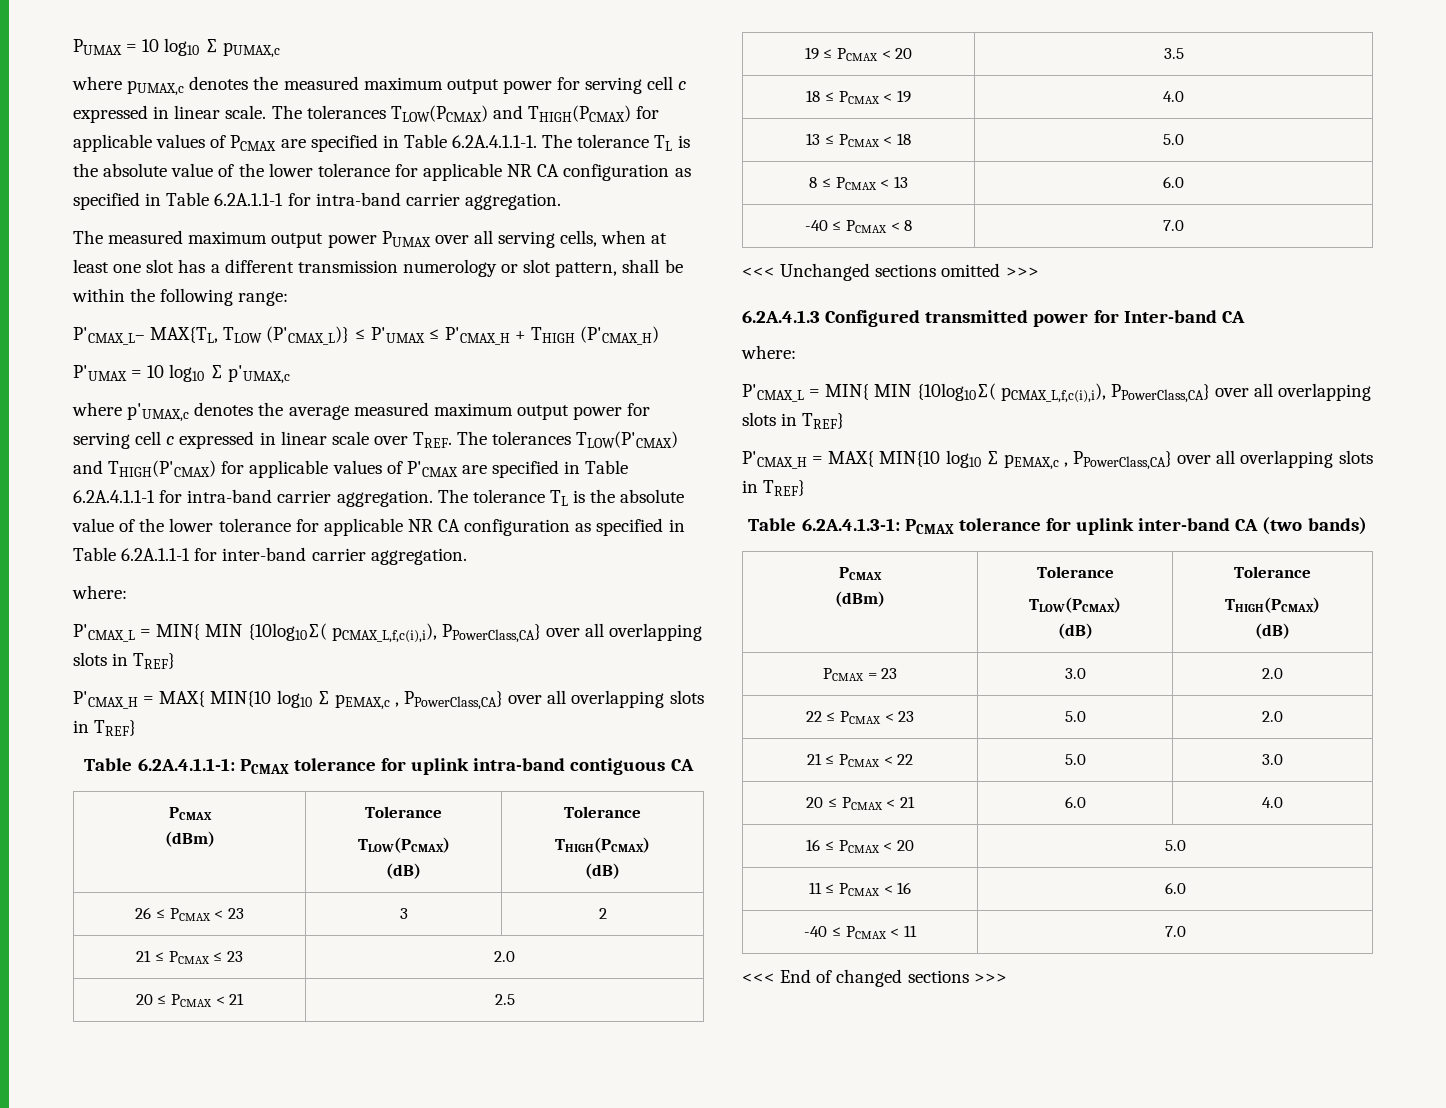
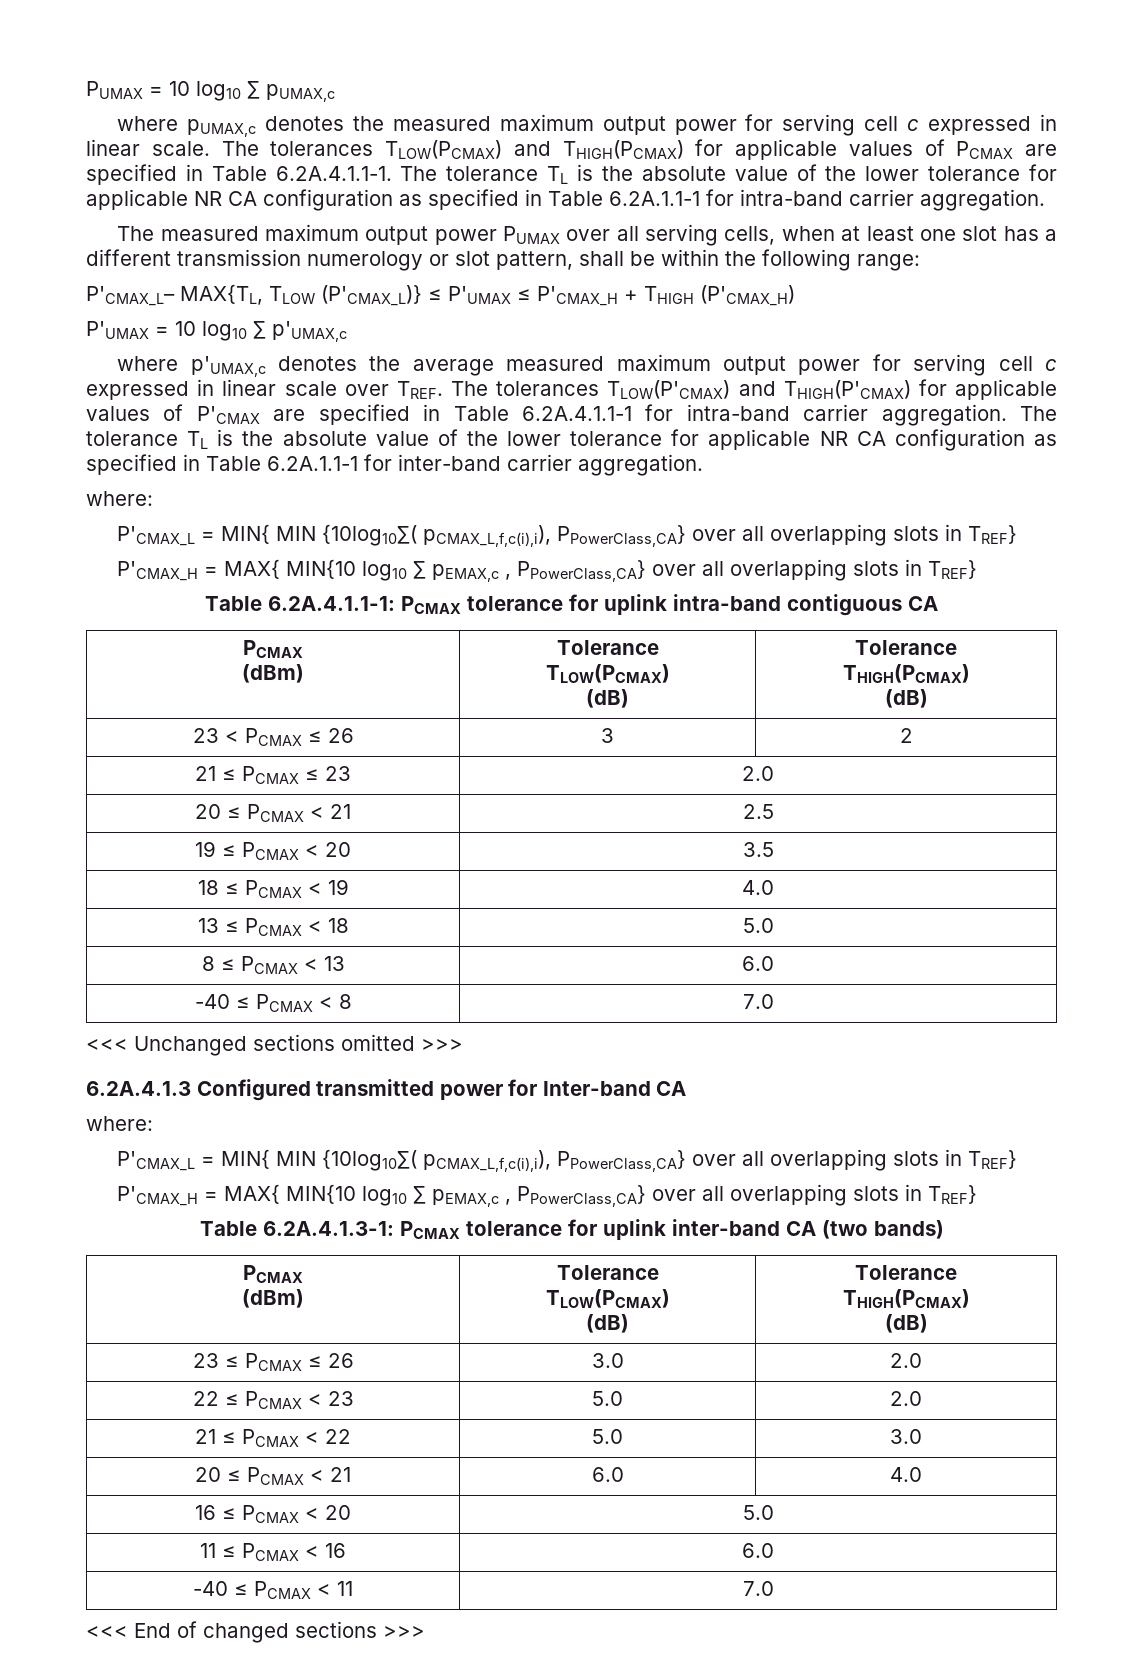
- 26 ≤ PCMAX < 23 | 3 | 2
+ 23 < PCMAX ≤ 26 | 3 | 2
- PCMAX = 23 | 3.0 | 2.0
+ 23 ≤ PCMAX ≤ 26 | 3.0 | 2.0

